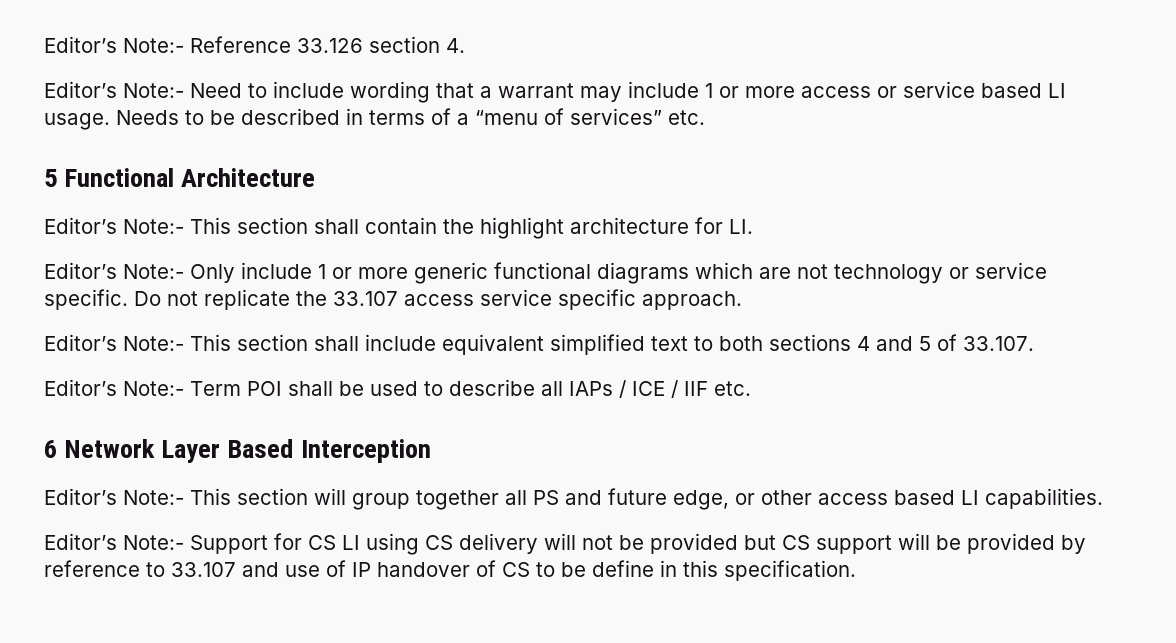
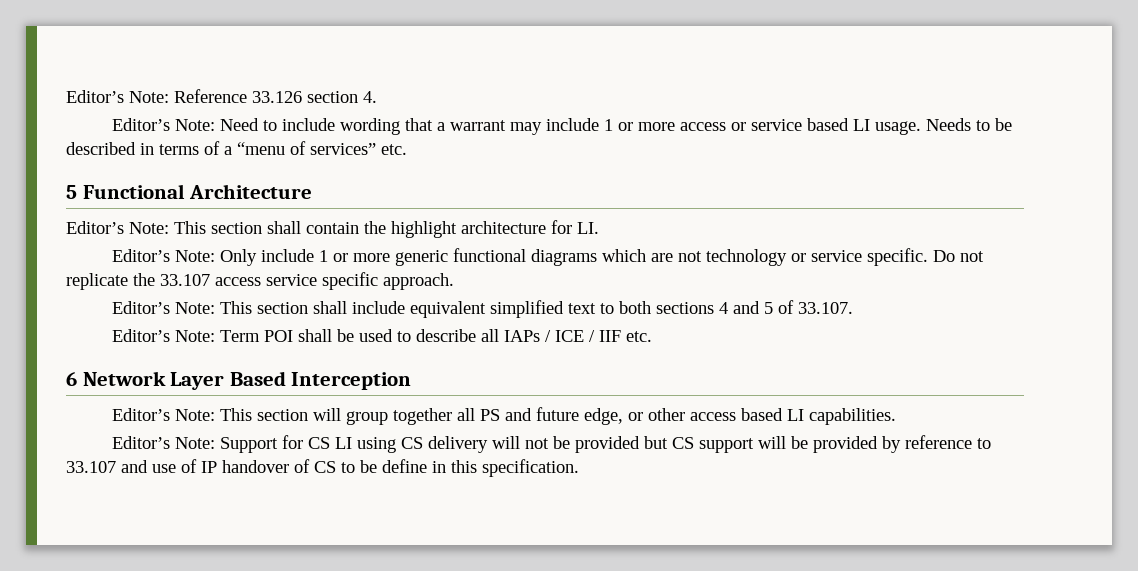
- Editor’s Note:- Reference 33.126 section 4.
+ Editor’s Note: Reference 33.126 section 4.
- Editor’s Note:- Need to include wording that a warrant may include 1 or more access or service based LI usage.
+ Editor’s Note: Need to include wording that a warrant may include 1 or more access or service based LI usage.
- Editor’s Note:- This section shall contain the highlight architecture for LI.
+ Editor’s Note: This section shall contain the highlight architecture for LI.
- Editor’s Note:- Only include 1 or more generic functional diagrams which are not technology or service specific.
+ Editor’s Note: Only include 1 or more generic functional diagrams which are not technology or service specific.
- Editor’s Note:- This section shall include equivalent simplified text to both sections 4 and 5 of 33.107.
+ Editor’s Note: This section shall include equivalent simplified text to both sections 4 and 5 of 33.107.
- Editor’s Note:- Term POI shall be used to describe all IAPs / ICE / IIF etc.
+ Editor’s Note: Term POI shall be used to describe all IAPs / ICE / IIF etc.
- Editor’s Note:- This section will group together all PS and future edge, or other access based LI capabilities.
+ Editor’s Note: This section will group together all PS and future edge, or other access based LI capabilities.
- Editor’s Note:- Support for CS LI using CS delivery will not be provided but CS support will be provided by reference to 33.107 and use of IP handover of CS to be define in this specification.
+ Editor’s Note: Support for CS LI using CS delivery will not be provided but CS support will be provided by reference to 33.107 and use of IP handover of CS to be define in this specification.

